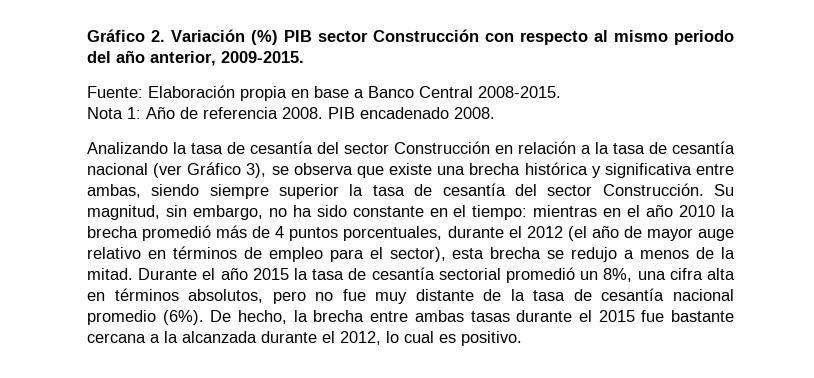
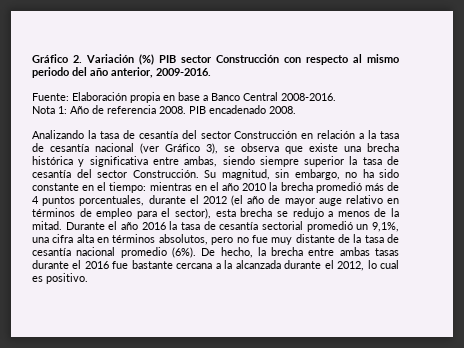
- Gráfico 2. Variación (%) PIB sector Construcción con respecto al mismo periodo del año anterior, 2009-2015.
+ Gráfico 2. Variación (%) PIB sector Construcción con respecto al mismo periodo del año anterior, 2009-2016.
- Fuente: Elaboración propia en base a Banco Central 2008-2015.
+ Fuente: Elaboración propia en base a Banco Central 2008-2016.
- Durante el año 2015 la tasa de cesantía sectorial promedió un 8%, una cifra alta en términos absolutos, pero no fue muy distante de la tasa de cesantía nacional promedio (6%).
+ Durante el año 2016 la tasa de cesantía sectorial promedió un 9,1%, una cifra alta en términos absolutos, pero no fue muy distante de la tasa de cesantía nacional promedio (6%).
- De hecho, la brecha entre ambas tasas durante el 2015 fue bastante cercana a la alcanzada durante el 2012, lo cual es positivo.
+ De hecho, la brecha entre ambas tasas durante el 2016 fue bastante cercana a la alcanzada durante el 2012, lo cual es positivo.

